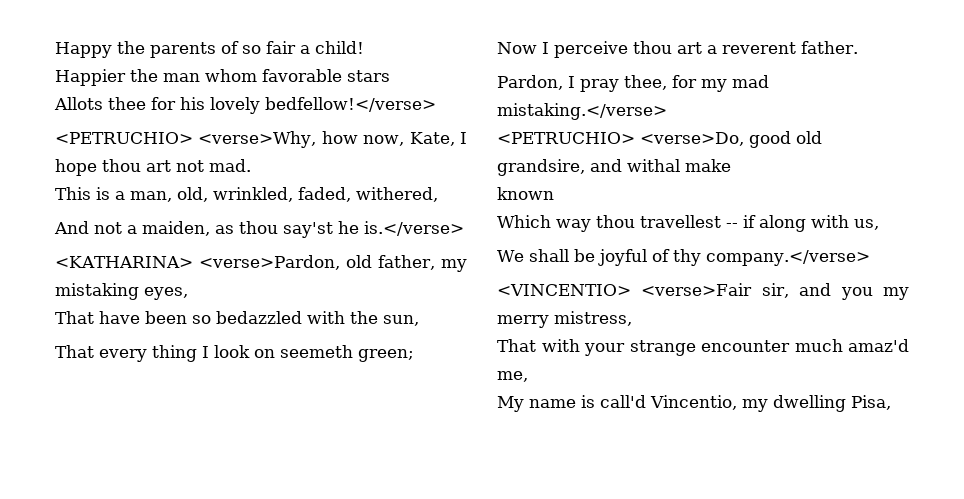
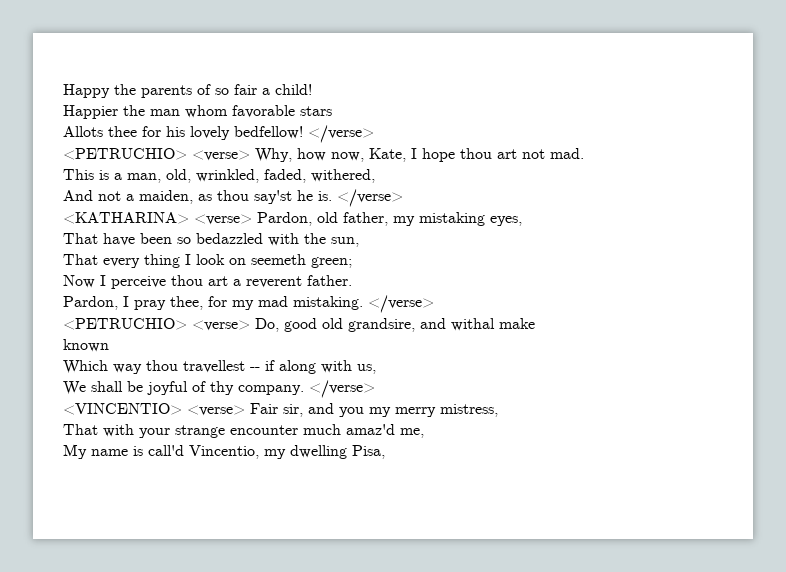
- Allots thee for his lovely bedfellow!</verse>
- <PETRUCHIO> <verse>Why, how now, Kate, I hope thou art not mad.
+ Allots thee for his lovely bedfellow! </verse>
+ <PETRUCHIO> <verse> Why, how now, Kate, I hope thou art not mad.
- And not a maiden, as thou say'st he is.</verse>
+ And not a maiden, as thou say'st he is. </verse>
- <KATHARINA> <verse>Pardon, old father, my mistaking eyes,
+ <KATHARINA> <verse> Pardon, old father, my mistaking eyes,
- Pardon, I pray thee, for my mad mistaking.</verse>
- <PETRUCHIO> <verse>Do, good old grandsire, and withal make
+ Pardon, I pray thee, for my mad mistaking. </verse>
+ <PETRUCHIO> <verse> Do, good old grandsire, and withal make
- We shall be joyful of thy company.</verse>
+ We shall be joyful of thy company. </verse>
- <VINCENTIO> <verse>Fair sir, and you my merry mistress,
+ <VINCENTIO> <verse> Fair sir, and you my merry mistress,

